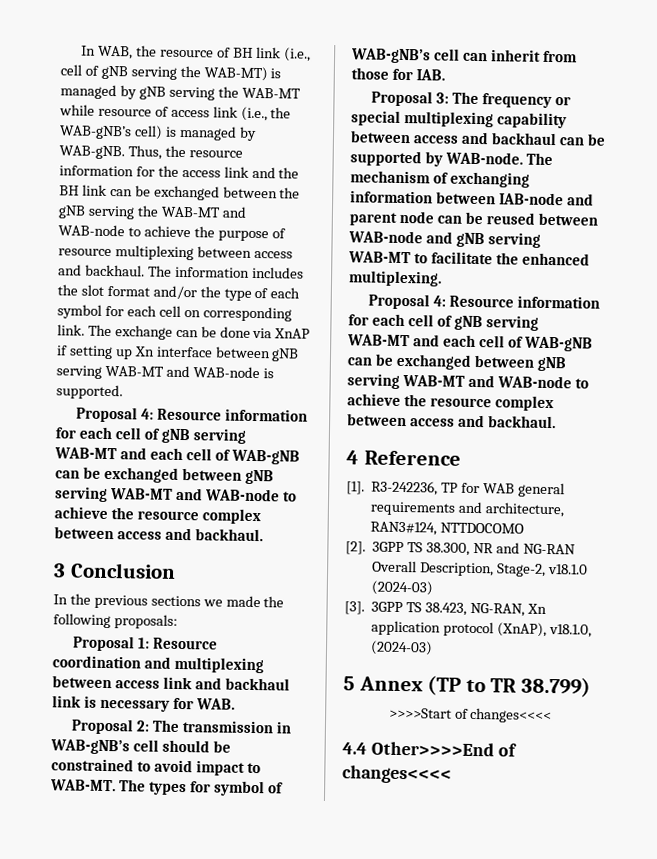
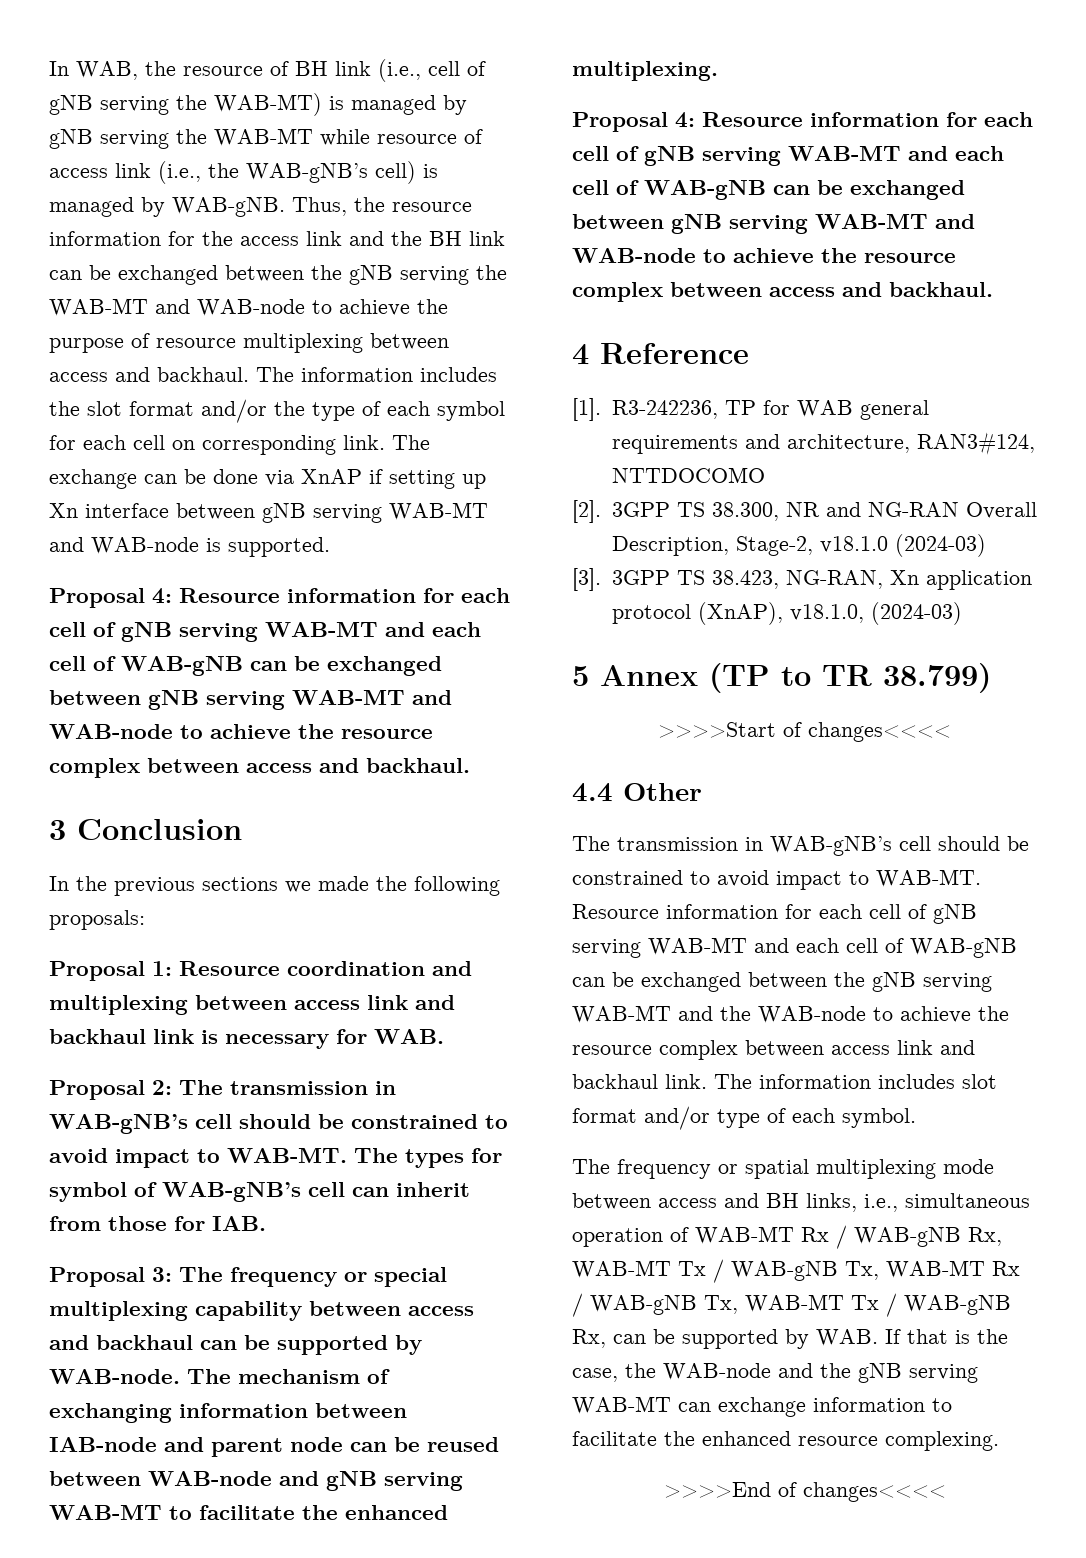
- 4.4 Other>>>>End of changes<<<<
+ 4.4 Other
+ The transmission in WAB-gNB’s cell should be constrained to avoid impact to WAB-MT. Resource information for each cell of gNB serving WAB-MT and each cell of WAB-gNB can be exchanged between the gNB serving WAB-MT and the WAB-node to achieve the resource complex between access link and backhaul link. The information includes slot format and/or type of each symbol.
+ The frequency or spatial multiplexing mode between access and BH links, i.e., simultaneous operation of WAB-MT Rx / WAB-gNB Rx, WAB-MT Tx / WAB-gNB Tx, WAB-MT Rx / WAB-gNB Tx, WAB-MT Tx / WAB-gNB Rx, can be supported by WAB. If that is the case, the WAB-node and the gNB serving WAB-MT can exchange information to facilitate the enhanced resource complexing.
+ >>>>End of changes<<<<

